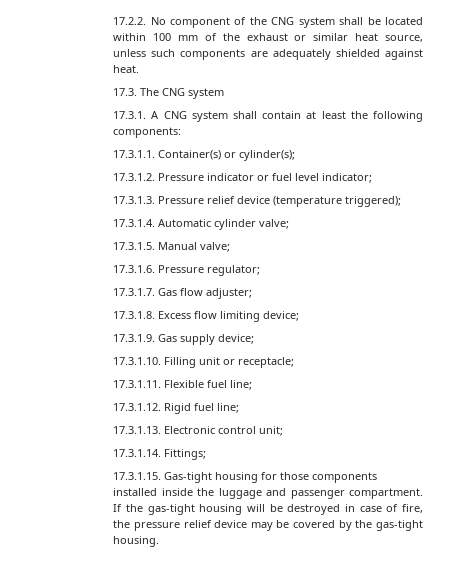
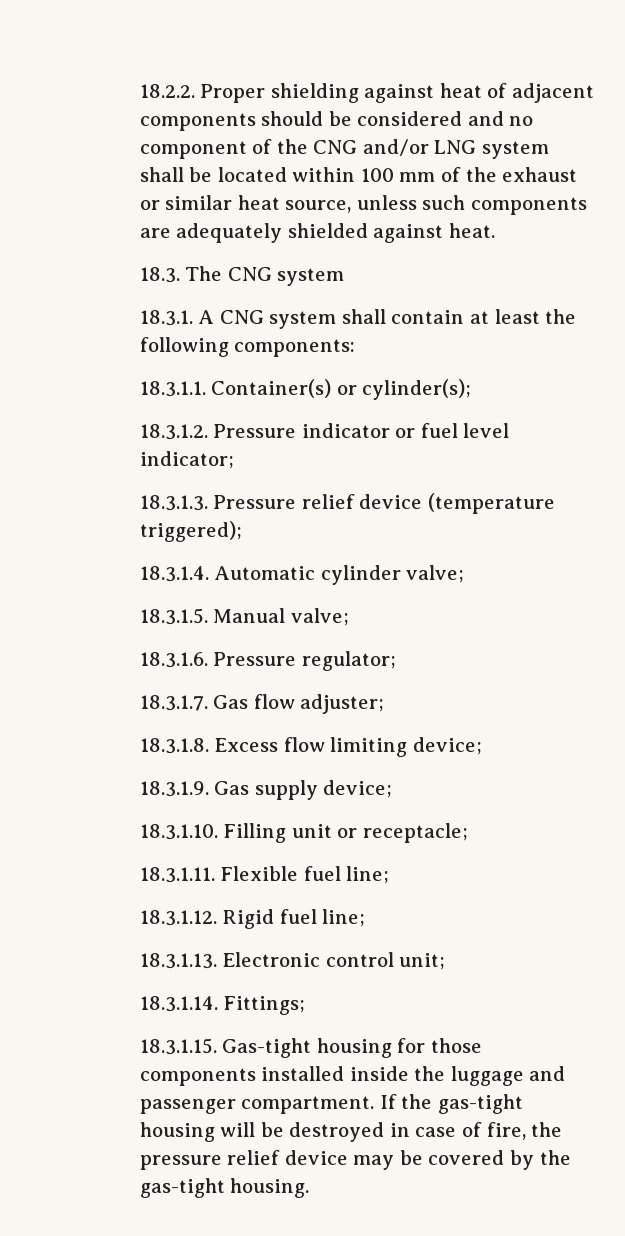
- 17.2.2. No component of the CNG system shall be located within 100 mm of the exhaust or similar heat source, unless such components are adequately shielded against heat.
+ 18.2.2. Proper shielding against heat of adjacent components should be considered and no component of the CNG and/or LNG system shall be located within 100 mm of the exhaust or similar heat source, unless such components are adequately shielded against heat.
- 17.3. The CNG system
+ 18.3. The CNG system
- 17.3.1. A CNG system shall contain at least the following components:
+ 18.3.1. A CNG system shall contain at least the following components:
- 17.3.1.1. Container(s) or cylinder(s);
+ 18.3.1.1. Container(s) or cylinder(s);
- 17.3.1.2. Pressure indicator or fuel level indicator;
+ 18.3.1.2. Pressure indicator or fuel level indicator;
- 17.3.1.3. Pressure relief device (temperature triggered);
+ 18.3.1.3. Pressure relief device (temperature triggered);
- 17.3.1.4. Automatic cylinder valve;
+ 18.3.1.4. Automatic cylinder valve;
- 17.3.1.5. Manual valve;
+ 18.3.1.5. Manual valve;
- 17.3.1.6. Pressure regulator;
+ 18.3.1.6. Pressure regulator;
- 17.3.1.7. Gas flow adjuster;
+ 18.3.1.7. Gas flow adjuster;
- 17.3.1.8. Excess flow limiting device;
+ 18.3.1.8. Excess flow limiting device;
- 17.3.1.9. Gas supply device;
+ 18.3.1.9. Gas supply device;
- 17.3.1.10. Filling unit or receptacle;
+ 18.3.1.10. Filling unit or receptacle;
- 17.3.1.11. Flexible fuel line;
+ 18.3.1.11. Flexible fuel line;
- 17.3.1.12. Rigid fuel line;
+ 18.3.1.12. Rigid fuel line;
- 17.3.1.13. Electronic control unit;
+ 18.3.1.13. Electronic control unit;
- 17.3.1.14. Fittings;
+ 18.3.1.14. Fittings;
- 17.3.1.15. Gas-tight housing for those components installed inside the luggage and passenger compartment.
+ 18.3.1.15. Gas-tight housing for those components installed inside the luggage and passenger compartment.

